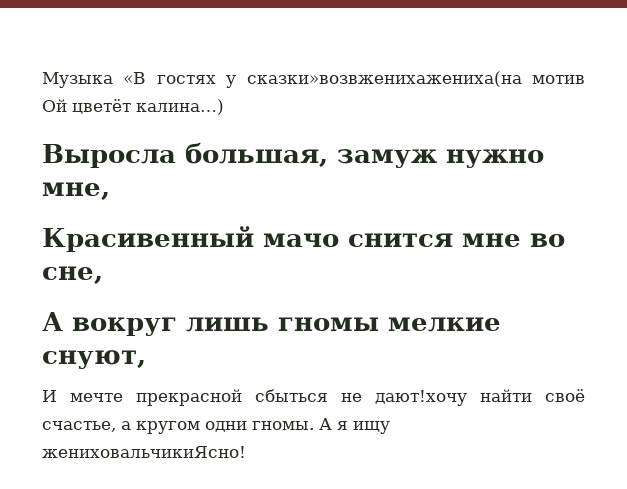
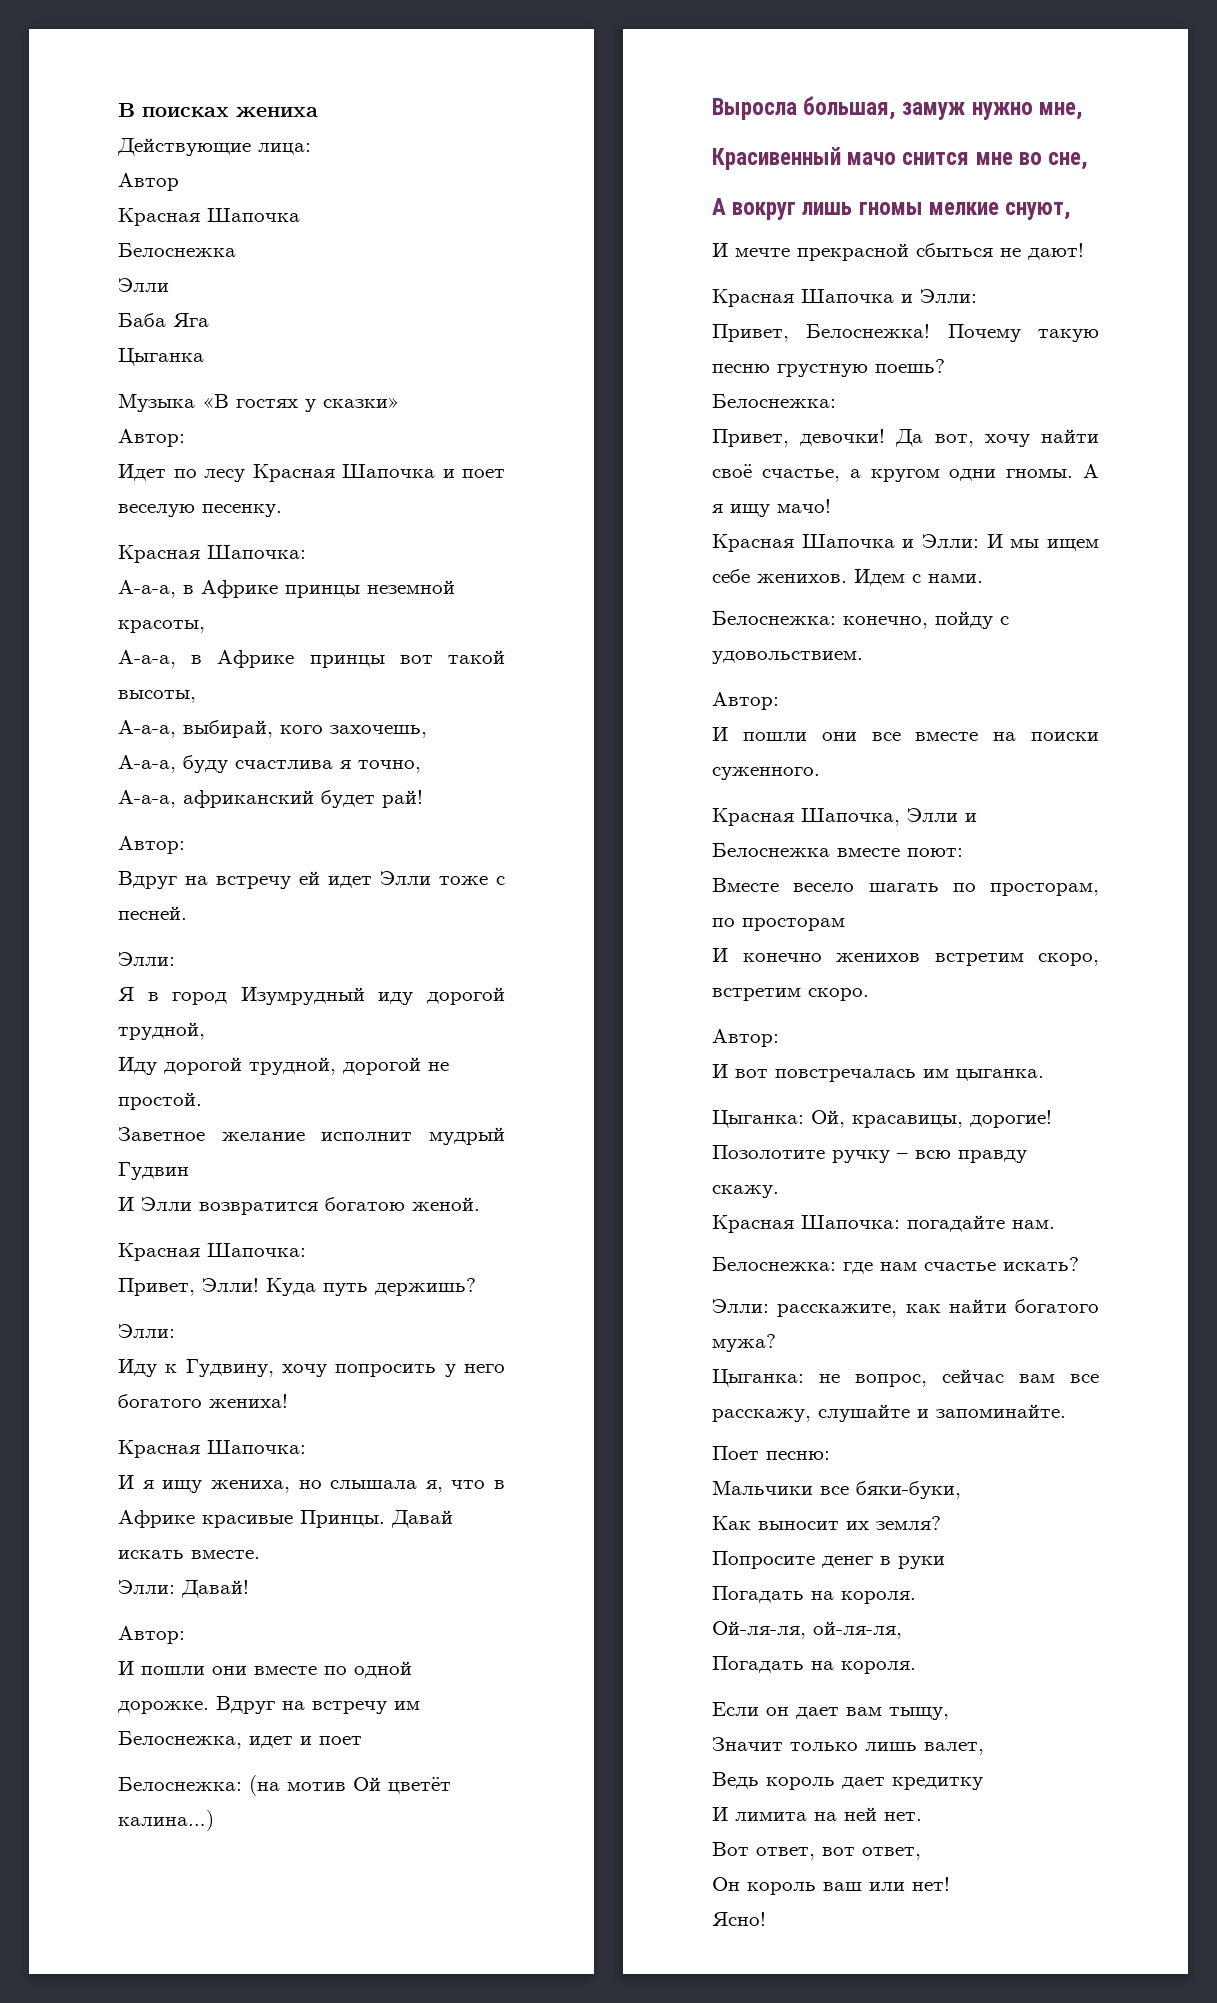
- Музыка «В гостях у сказки»возвженихажениха(на мотив Ой цветёт калина…)
+ В поисках жениха
+ Действующие лица:
+ Автор
+ Красная Шапочка
+ Белоснежка
+ Элли
+ Баба Яга
+ Цыганка
+ Музыка «В гостях у сказки»
+ Автор:
+ Идет по лесу Красная Шапочка и поет веселую песенку.
+ Красная Шапочка:
+ А-а-а, в Африке принцы неземной красоты,
+ А-а-а, в Африке принцы вот такой высоты,
+ А-а-а, выбирай, кого захочешь,
+ А-а-а, буду счастлива я точно,
+ А-а-а, африканский будет рай!
+ Автор:
+ Вдруг на встречу ей идет Элли тоже с песней.
+ Элли:
+ Я в город Изумрудный иду дорогой трудной,
+ Иду дорогой трудной, дорогой не простой.
+ Заветное желание исполнит мудрый Гудвин
+ И Элли возвратится богатою женой.
+ Красная Шапочка:
+ Привет, Элли! Куда путь держишь?
+ Элли:
+ Иду к Гудвину, хочу попросить у него богатого жениха!
+ Красная Шапочка:
+ И я ищу жениха, но слышала я, что в Африке красивые Принцы. Давай искать вместе.
+ Элли: Давай!
+ Автор:
+ И пошли они вместе по одной дорожке. Вдруг на встречу им Белоснежка, идет и поет
+ Белоснежка: (на мотив Ой цветёт калина…)
- И мечте прекрасной сбыться не дают!хочу найти своё счастье, а кругом одни гномы.
+ И мечте прекрасной сбыться не дают!
+ Красная Шапочка и Элли:
+ Привет, Белоснежка! Почему такую песню грустную поешь?
+ Белоснежка:
+ Привет, девочки! Да вот, хочу найти своё счастье, а кругом одни гномы.
- А я ищу жениховальчикиЯсно!
+ А я ищу мачо!
+ Красная Шапочка и Элли: И мы ищем себе женихов. Идем с нами.
+ Белоснежка: конечно, пойду с удовольствием.
+ Автор:
+ И пошли они все вместе на поиски суженного.
+ Красная Шапочка, Элли и Белоснежка вместе поют:
+ Вместе весело шагать по просторам, по просторам
+ И конечно женихов встретим скоро, встретим скоро.
+ Автор:
+ И вот повстречалась им цыганка.
+ Цыганка: Ой, красавицы, дорогие! Позолотите ручку – всю правду скажу.
+ Красная Шапочка: погадайте нам.
+ Белоснежка: где нам счастье искать?
+ Элли: расскажите, как найти богатого мужа?
+ Цыганка: не вопрос, сейчас вам все расскажу, слушайте и запоминайте.
+ Поет песню:
+ Мальчики все бяки-буки,
+ Как выносит их земля?
+ Попросите денег в руки
+ Погадать на короля.
+ Ой-ля-ля, ой-ля-ля,
+ Погадать на короля.
+ Если он дает вам тыщу,
+ Значит только лишь валет,
+ Ведь король дает кредитку
+ И лимита на ней нет.
+ Вот ответ, вот ответ,
+ Он король ваш или нет!
+ Ясно!

